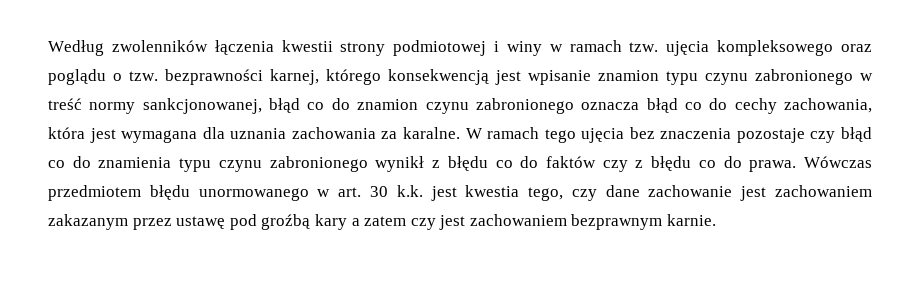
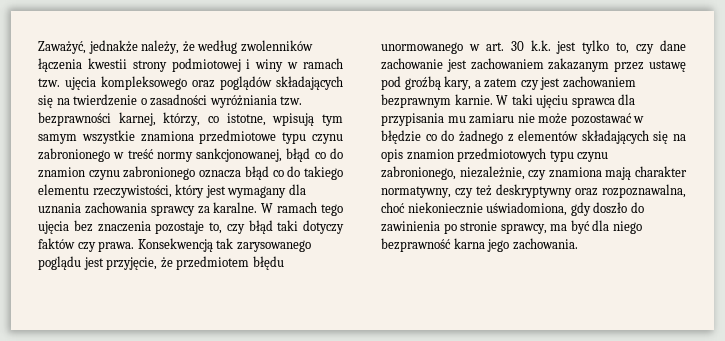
- Według zwolenników łączenia kwestii strony podmiotowej i winy w ramach tzw. ujęcia kompleksowego oraz poglądu o tzw. bezprawności karnej, którego konsekwencją jest wpisanie znamion typu czynu zabronionego w treść normy sankcjonowanej, błąd co do znamion czynu zabronionego oznacza błąd co do cechy zachowania, która jest wymagana dla uznania zachowania za karalne.
+ Zaważyć, jednakże należy, że według zwolenników łączenia kwestii strony podmiotowej i winy w ramach tzw. ujęcia kompleksowego oraz poglądów składających się na twierdzenie o zasadności wyróżniania tzw. bezprawności karnej, którzy, co istotne, wpisują tym samym wszystkie znamiona przedmiotowe typu czynu zabronionego w treść normy sankcjonowanej, błąd co do znamion czynu zabronionego oznacza błąd co do takiego elementu rzeczywistości, który jest wymagany dla uznania zachowania sprawcy za karalne.
- W ramach tego ujęcia bez znaczenia pozostaje czy błąd co do znamienia typu czynu zabronionego wynikł z błędu co do faktów czy z błędu co do prawa. Wówczas przedmiotem błędu unormowanego w art. 30 k.k. jest kwestia tego, czy dane zachowanie jest zachowaniem zakazanym przez ustawę pod groźbą kary a zatem czy jest zachowaniem bezprawnym karnie.
+ W ramach tego ujęcia bez znaczenia pozostaje to, czy błąd taki dotyczy faktów czy prawa. Konsekwencją tak zarysowanego poglądu jest przyjęcie, że przedmiotem błędu unormowanego w art. 30 k.k. jest tylko to, czy dane zachowanie jest zachowaniem zakazanym przez ustawę pod groźbą kary, a zatem czy jest zachowaniem bezprawnym karnie.
+ W taki ujęciu sprawca dla przypisania mu zamiaru nie może pozostawać w błędzie co do żadnego z elementów składających się na opis znamion przedmiotowych typu czynu zabronionego, niezależnie, czy znamiona mają charakter normatywny, czy też deskryptywny oraz rozpoznawalna, choć niekoniecznie uświadomiona, gdy doszło do zawinienia po stronie sprawcy, ma być dla niego bezprawność karna jego zachowania.

